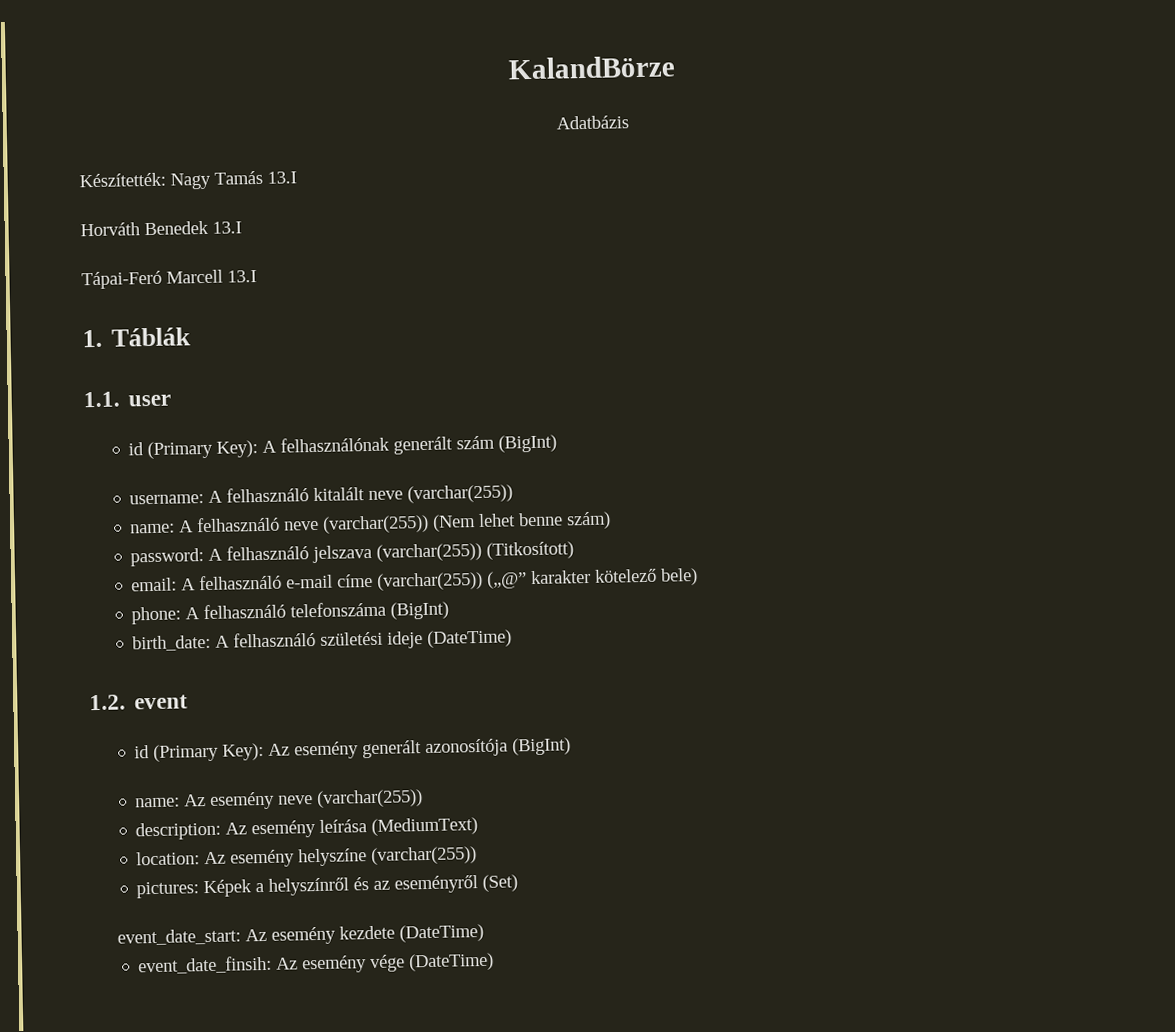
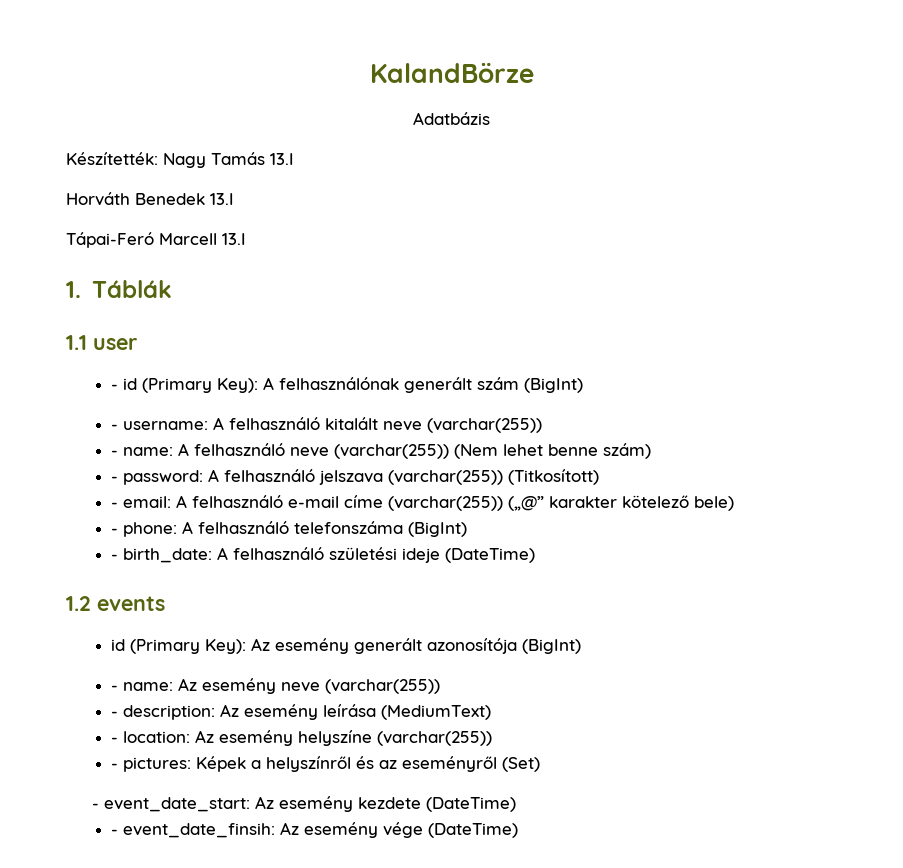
- 1.1. user
+ 1.1 user
- id (Primary Key): A felhasználónak generált szám (BigInt)
+ - id (Primary Key): A felhasználónak generált szám (BigInt)
- username: A felhasználó kitalált neve (varchar(255))
+ - username: A felhasználó kitalált neve (varchar(255))
- name: A felhasználó neve (varchar(255)) (Nem lehet benne szám)
+ - name: A felhasználó neve (varchar(255)) (Nem lehet benne szám)
- password: A felhasználó jelszava (varchar(255)) (Titkosított)
+ - password: A felhasználó jelszava (varchar(255)) (Titkosított)
- email: A felhasználó e-mail címe (varchar(255)) („@” karakter kötelező bele)
+ - email: A felhasználó e-mail címe (varchar(255)) („@” karakter kötelező bele)
- phone: A felhasználó telefonszáma (BigInt)
+ - phone: A felhasználó telefonszáma (BigInt)
- birth_date: A felhasználó születési ideje (DateTime)
+ - birth_date: A felhasználó születési ideje (DateTime)
- 1.2. event
+ 1.2 events
- name: Az esemény neve (varchar(255))
+ - name: Az esemény neve (varchar(255))
- description: Az esemény leírása (MediumText)
+ - description: Az esemény leírása (MediumText)
- location: Az esemény helyszíne (varchar(255))
+ - location: Az esemény helyszíne (varchar(255))
- pictures: Képek a helyszínről és az eseményről (Set)
+ - pictures: Képek a helyszínről és az eseményről (Set)
- event_date_start: Az esemény kezdete (DateTime)
+ - event_date_start: Az esemény kezdete (DateTime)
- event_date_finsih: Az esemény vége (DateTime)
+ - event_date_finsih: Az esemény vége (DateTime)

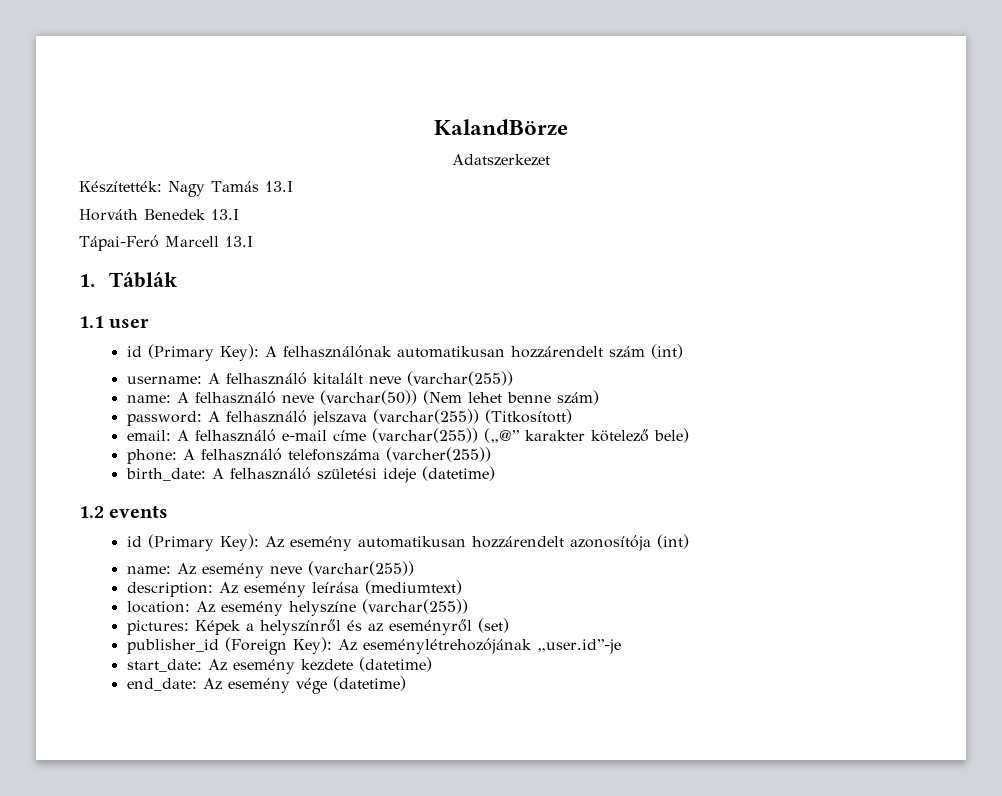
- Adatbázis
+ Adatszerkezet
- - id (Primary Key): A felhasználónak generált szám (BigInt)
- - username: A felhasználó kitalált neve (varchar(255))
+ id (Primary Key): A felhasználónak automatikusan hozzárendelt szám (int)
+ username: A felhasználó kitalált neve (varchar(255))
- - name: A felhasználó neve (varchar(255)) (Nem lehet benne szám)
+ name: A felhasználó neve (varchar(50)) (Nem lehet benne szám)
- - password: A felhasználó jelszava (varchar(255)) (Titkosított)
+ password: A felhasználó jelszava (varchar(255)) (Titkosított)
- - email: A felhasználó e-mail címe (varchar(255)) („@” karakter kötelező bele)
+ email: A felhasználó e-mail címe (varchar(255)) („@” karakter kötelező bele)
- - phone: A felhasználó telefonszáma (BigInt)
- - birth_date: A felhasználó születési ideje (DateTime)
+ phone: A felhasználó telefonszáma (varcher(255))
+ birth_date: A felhasználó születési ideje (datetime)
- id (Primary Key): Az esemény generált azonosítója (BigInt)
- - name: Az esemény neve (varchar(255))
+ id (Primary Key): Az esemény automatikusan hozzárendelt azonosítója (int)
+ name: Az esemény neve (varchar(255))
- - description: Az esemény leírása (MediumText)
- - location: Az esemény helyszíne (varchar(255))
+ description: Az esemény leírása (mediumtext)
+ location: Az esemény helyszíne (varchar(255))
- - pictures: Képek a helyszínről és az eseményről (Set)
- - event_date_start: Az esemény kezdete (DateTime)
- - event_date_finsih: Az esemény vége (DateTime)
+ pictures: Képek a helyszínről és az eseményről (set)
+ publisher_id (Foreign Key): Az eseménylétrehozójának „user.id”-je
+ start_date: Az esemény kezdete (datetime)
+ end_date: Az esemény vége (datetime)

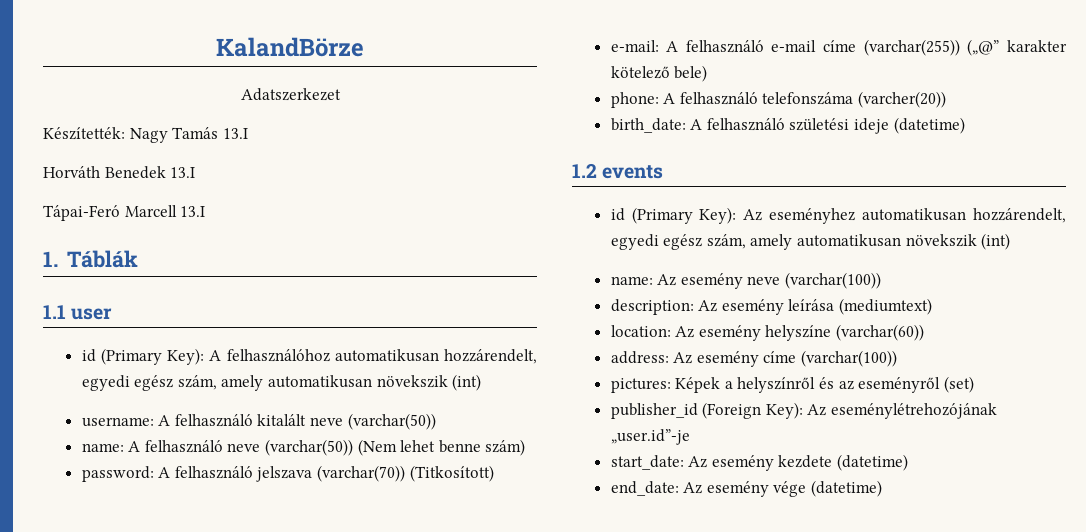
- id (Primary Key): A felhasználónak automatikusan hozzárendelt szám (int)
+ id (Primary Key): A felhasználóhoz automatikusan hozzárendelt, egyedi egész szám, amely automatikusan növekszik (int)
- username: A felhasználó kitalált neve (varchar(255))
+ username: A felhasználó kitalált neve (varchar(50))
- password: A felhasználó jelszava (varchar(255)) (Titkosított)
+ password: A felhasználó jelszava (varchar(70)) (Titkosított)
- email: A felhasználó e-mail címe (varchar(255)) („@” karakter kötelező bele)
+ e-mail: A felhasználó e-mail címe (varchar(255)) („@” karakter kötelező bele)
- phone: A felhasználó telefonszáma (varcher(255))
+ phone: A felhasználó telefonszáma (varcher(20))
- id (Primary Key): Az esemény automatikusan hozzárendelt azonosítója (int)
+ id (Primary Key): Az eseményhez automatikusan hozzárendelt, egyedi egész szám, amely automatikusan növekszik (int)
- name: Az esemény neve (varchar(255))
+ name: Az esemény neve (varchar(100))
- location: Az esemény helyszíne (varchar(255))
+ location: Az esemény helyszíne (varchar(60))
+ address: Az esemény címe (varchar(100))

